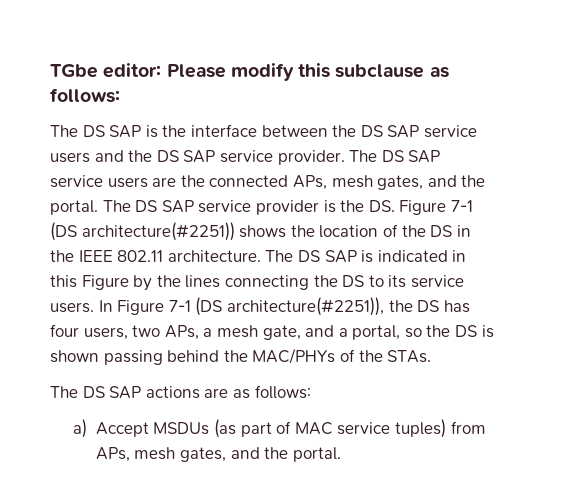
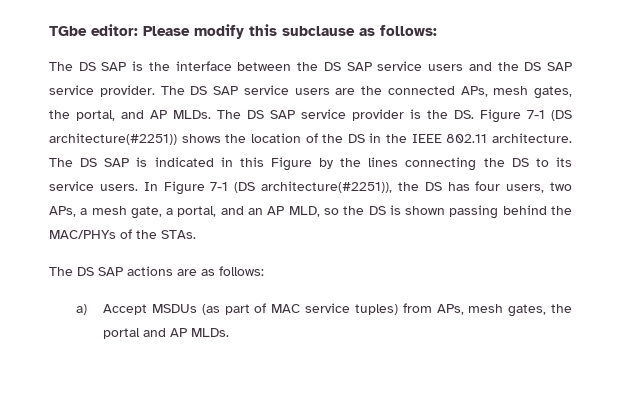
- The DS SAP service users are the connected APs, mesh gates, and the portal.
+ The DS SAP service users are the connected APs, mesh gates, the portal, and AP MLDs.
- In Figure 7-1 (DS architecture(#2251)), the DS has four users, two APs, a mesh gate, and a portal, so the DS is shown passing behind the MAC/PHYs of the STAs.
+ In Figure 7-1 (DS architecture(#2251)), the DS has four users, two APs, a mesh gate, a portal, and an AP MLD, so the DS is shown passing behind the MAC/PHYs of the STAs.
- a) Accept MSDUs (as part of MAC service tuples) from APs, mesh gates, and the portal.
+ a) Accept MSDUs (as part of MAC service tuples) from APs, mesh gates, the portal and AP MLDs.

